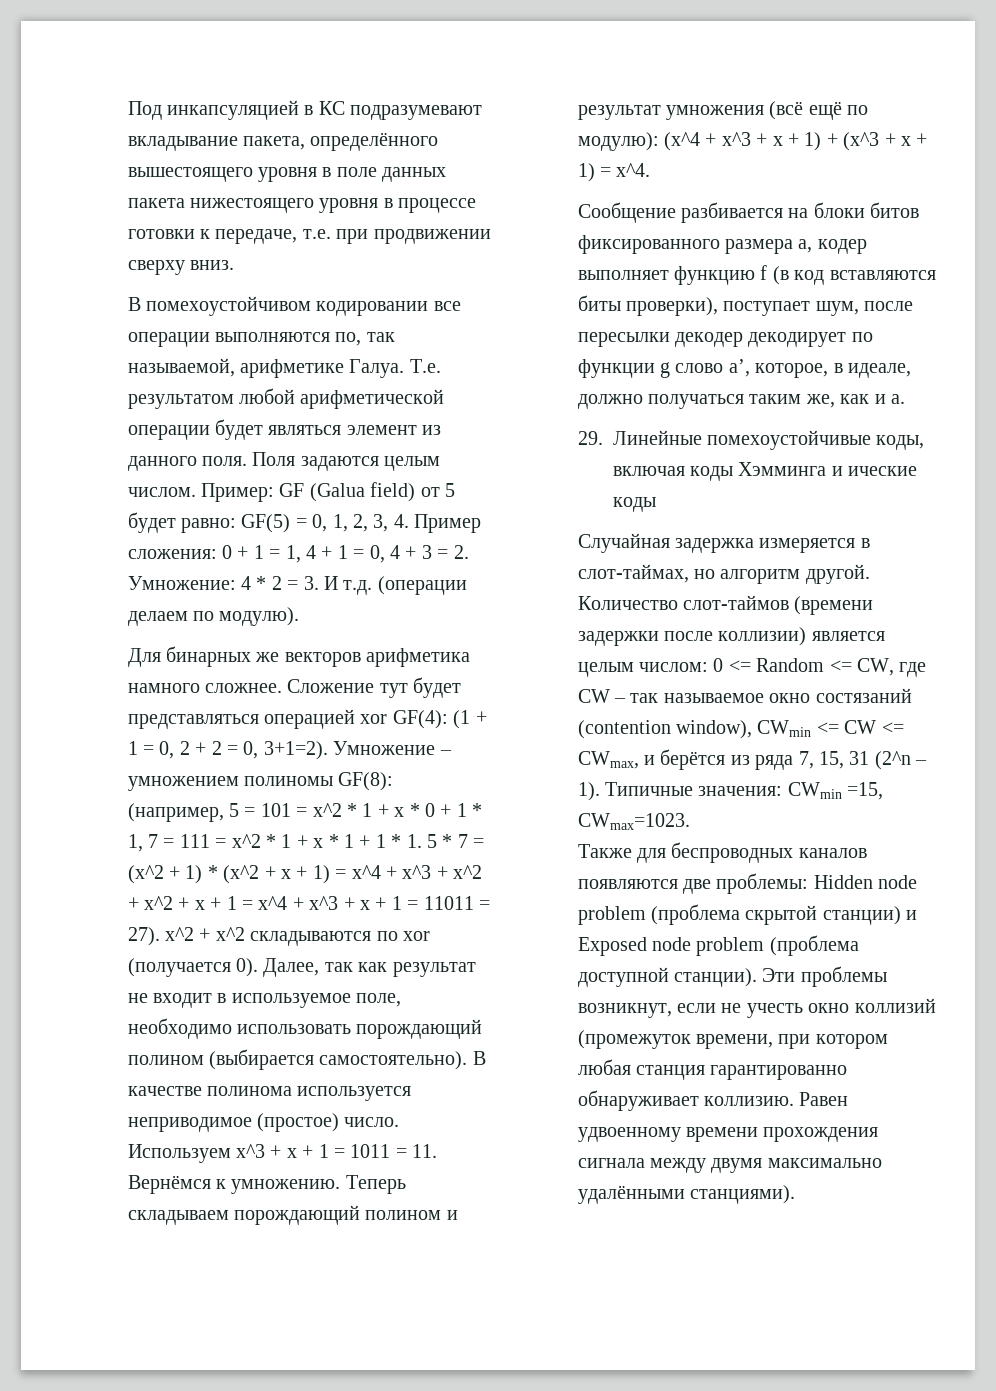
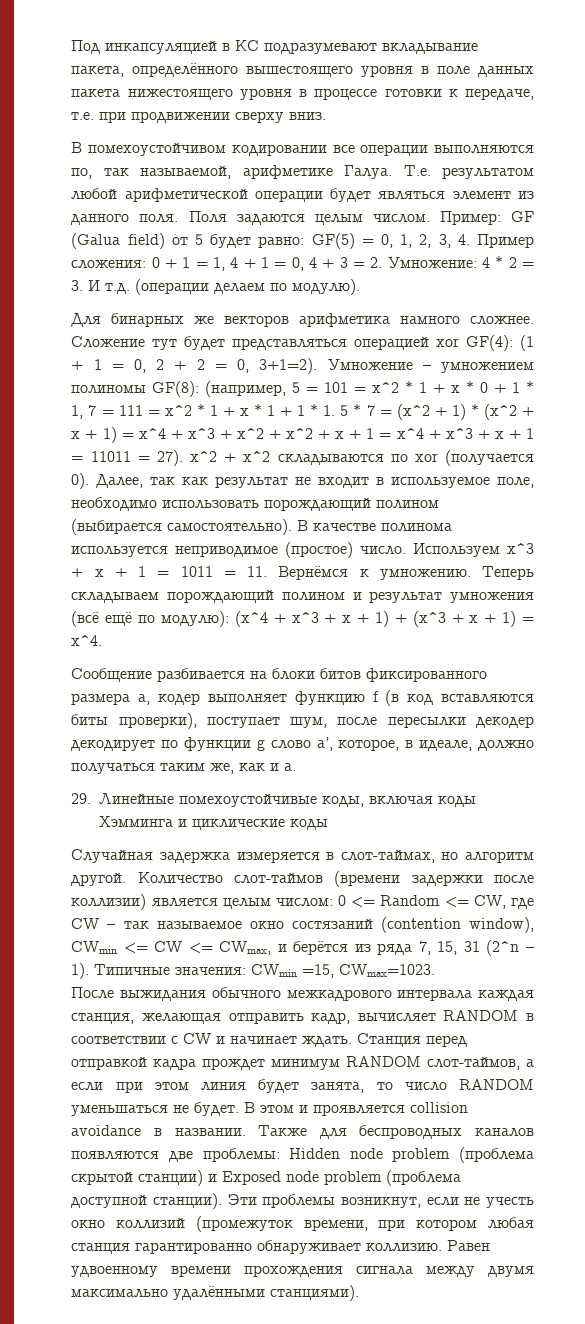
- 29. Линейные помехоустойчивые коды, включая коды Хэмминга и ические коды
+ 29. Линейные помехоустойчивые коды, включая коды Хэмминга и циклические коды
+ После выжидания обычного межкадрового интервала каждая станция, желающая отправить кадр, вычисляет RANDOM в соответствии с CW и начинает ждать. Станция перед отправкой кадра прождет минимум RANDOM слот-таймов, а если при этом линия будет занята, то число RANDOM уменьшаться не будет. В этом и проявляется collision avoidance в названии.

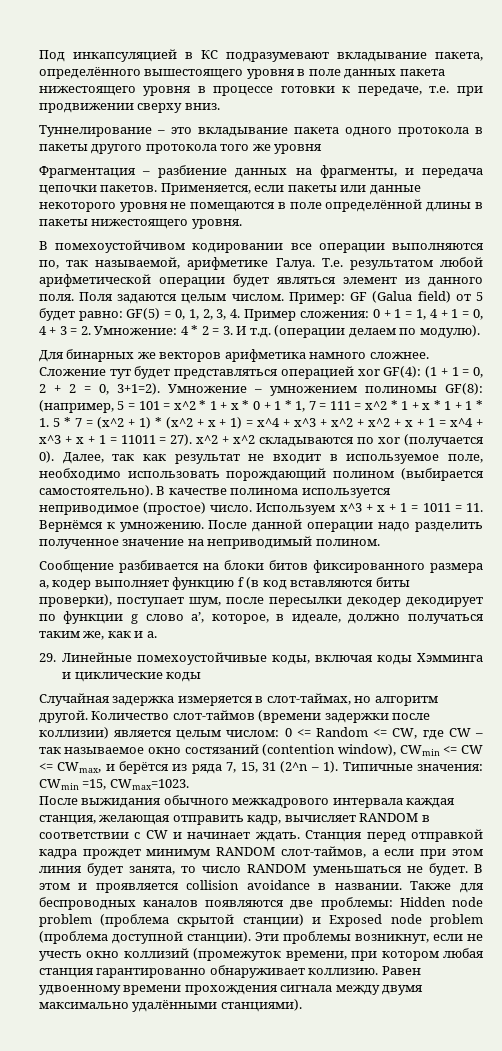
+ Туннелирование – это вкладывание пакета одного протокола в пакеты другого протокола того же уровня
+ Фрагментация – разбиение данных на фрагменты, и передача цепочки пакетов. Применяется, если пакеты или данные некоторого уровня не помещаются в поле определённой длины в пакеты нижестоящего уровня.
- Теперь складываем порождающий полином и результат умножения (всё ещё по модулю): (x^4 + x^3 + x + 1) + (x^3 + x + 1) = x^4.
+ После данной операции надо разделить полученное значение на неприводимый полином.

